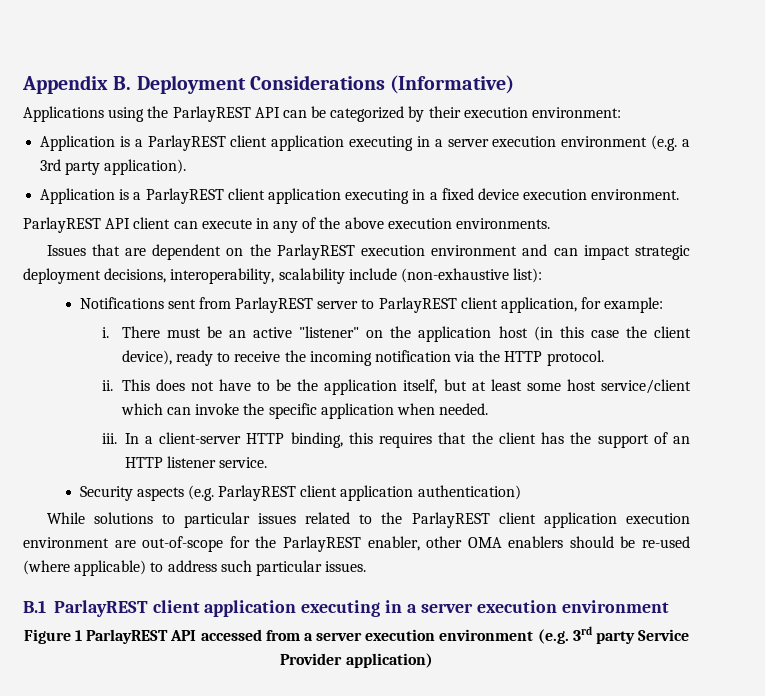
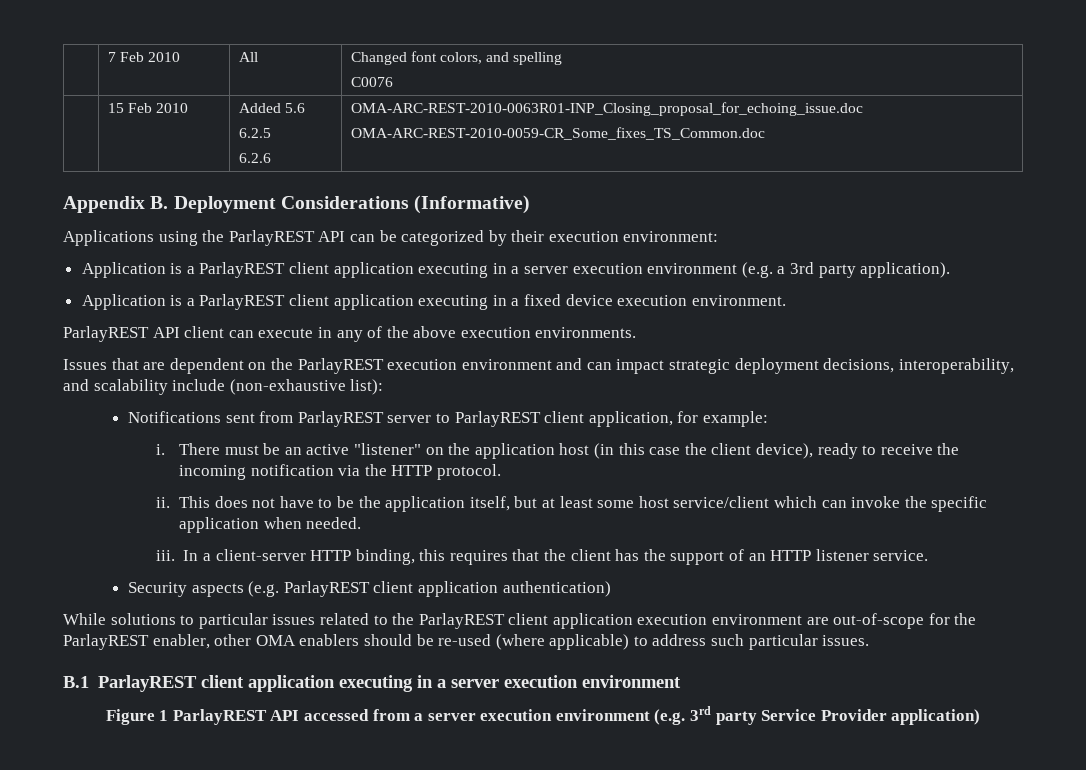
+ | 7 Feb 2010 | All | Changed font colors, and spelling
+ C0076
+ | 15 Feb 2010 | Added 5.6
+ 6.2.5
+ 6.2.6 | OMA-ARC-REST-2010-0063R01-INP_Closing_proposal_for_echoing_issue.doc
+ OMA-ARC-REST-2010-0059-CR_Some_fixes_TS_Common.doc
- Issues that are dependent on the ParlayREST execution environment and can impact strategic deployment decisions, interoperability, scalability include (non-exhaustive list):
+ Issues that are dependent on the ParlayREST execution environment and can impact strategic deployment decisions, interoperability, and scalability include (non-exhaustive list):

